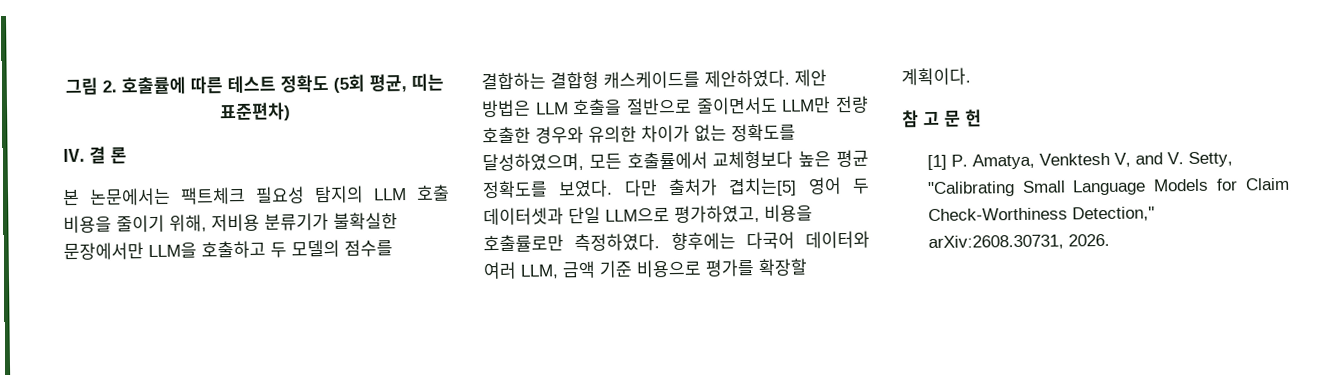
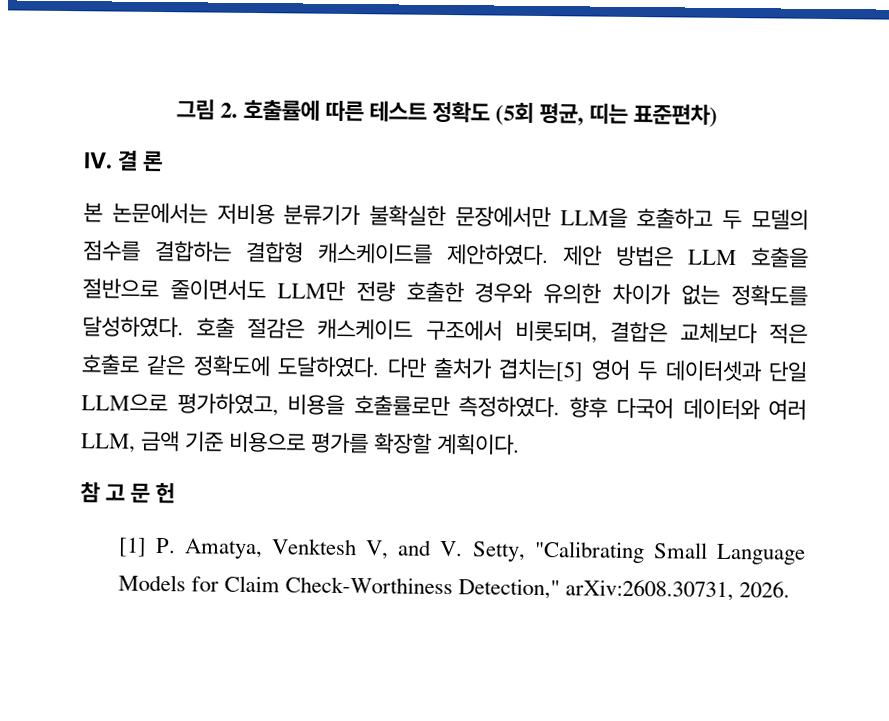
- 본 논문에서는 팩트체크 필요성 탐지의 LLM 호출 비용을 줄이기 위해, 저비용 분류기가 불확실한 문장에서만 LLM을 호출하고 두 모델의 점수를 결합하는 결합형 캐스케이드를 제안하였다.
+ 본 논문에서는 저비용 분류기가 불확실한 문장에서만 LLM을 호출하고 두 모델의 점수를 결합하는 결합형 캐스케이드를 제안하였다.
- 제안 방법은 LLM 호출을 절반으로 줄이면서도 LLM만 전량 호출한 경우와 유의한 차이가 없는 정확도를 달성하였으며, 모든 호출률에서 교체형보다 높은 평균 정확도를 보였다.
+ 제안 방법은 LLM 호출을 절반으로 줄이면서도 LLM만 전량 호출한 경우와 유의한 차이가 없는 정확도를 달성하였다. 호출 절감은 캐스케이드 구조에서 비롯되며, 결합은 교체보다 적은 호출로 같은 정확도에 도달하였다.
- 향후에는 다국어 데이터와 여러 LLM, 금액 기준 비용으로 평가를 확장할 계획이다.
+ 향후 다국어 데이터와 여러 LLM, 금액 기준 비용으로 평가를 확장할 계획이다.

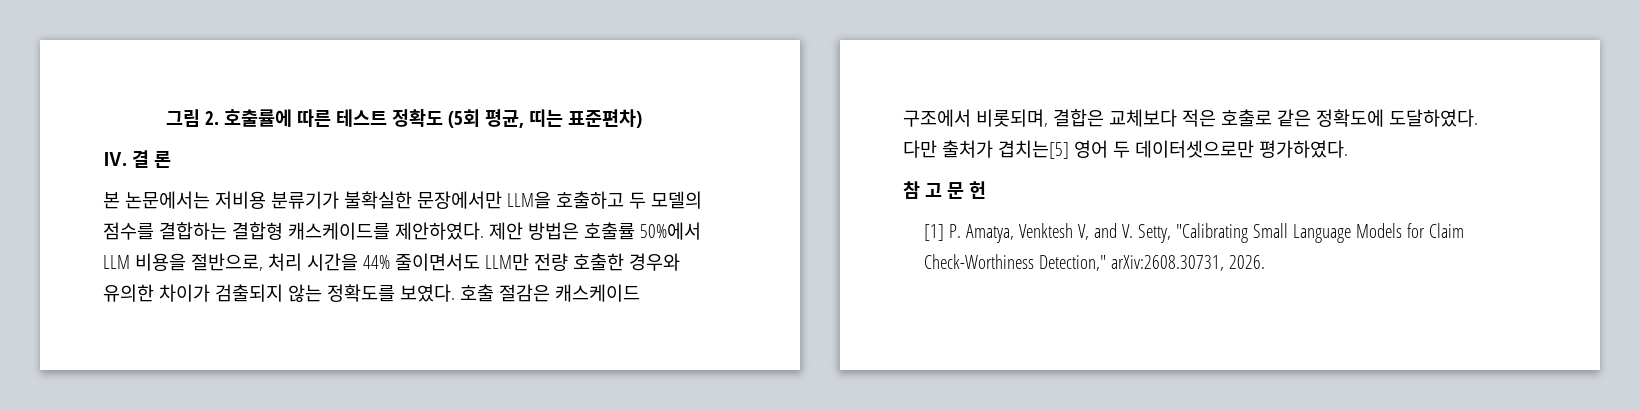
- 제안 방법은 LLM 호출을 절반으로 줄이면서도 LLM만 전량 호출한 경우와 유의한 차이가 없는 정확도를 달성하였다.
+ 제안 방법은 호출률 50%에서 LLM 비용을 절반으로, 처리 시간을 44% 줄이면서도 LLM만 전량 호출한 경우와 유의한 차이가 검출되지 않는 정확도를 보였다.
- 다만 출처가 겹치는[5] 영어 두 데이터셋과 단일 LLM으로 평가하였고, 비용을 호출률로만 측정하였다. 향후 다국어 데이터와 여러 LLM, 금액 기준 비용으로 평가를 확장할 계획이다.
+ 다만 출처가 겹치는[5] 영어 두 데이터셋으로만 평가하였다.

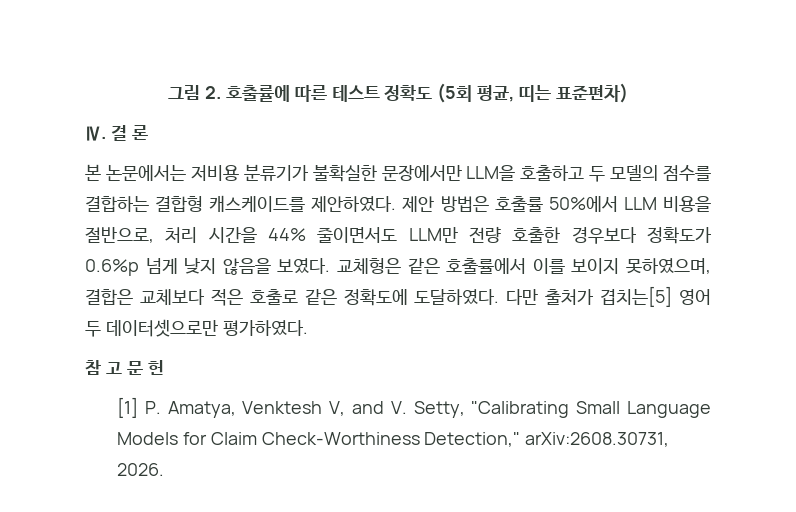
- 제안 방법은 호출률 50%에서 LLM 비용을 절반으로, 처리 시간을 44% 줄이면서도 LLM만 전량 호출한 경우와 유의한 차이가 검출되지 않는 정확도를 보였다. 호출 절감은 캐스케이드 구조에서 비롯되며, 결합은 교체보다 적은 호출로 같은 정확도에 도달하였다.
+ 제안 방법은 호출률 50%에서 LLM 비용을 절반으로, 처리 시간을 44% 줄이면서도 LLM만 전량 호출한 경우보다 정확도가 0.6%p 넘게 낮지 않음을 보였다. 교체형은 같은 호출률에서 이를 보이지 못하였으며, 결합은 교체보다 적은 호출로 같은 정확도에 도달하였다.

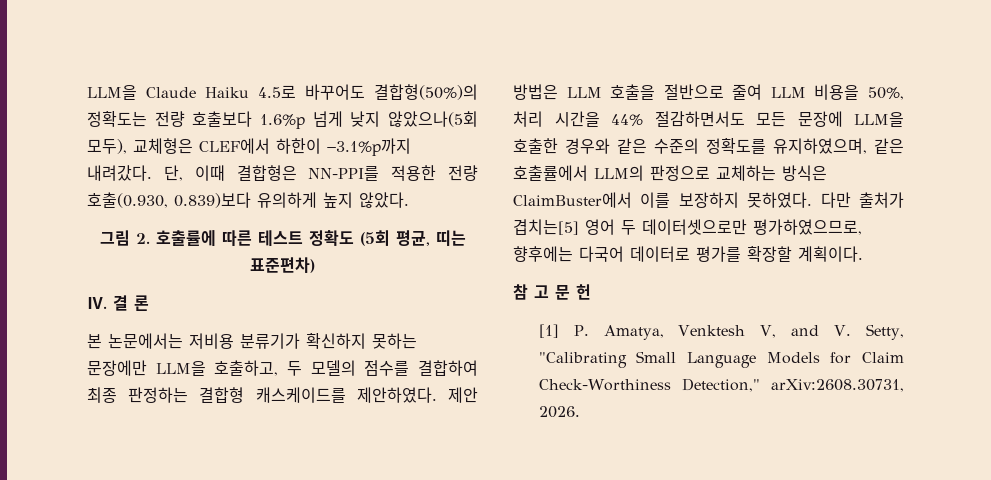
+ LLM을 Claude Haiku 4.5로 바꾸어도 결합형(50%)의 정확도는 전량 호출보다 1.6%p 넘게 낮지 않았으나(5회 모두), 교체형은 CLEF에서 하한이 −3.1%p까지 내려갔다. 단, 이때 결합형은 NN-PPI를 적용한 전량 호출(0.930, 0.839)보다 유의하게 높지 않았다.
- 본 논문에서는 저비용 분류기가 불확실한 문장에서만 LLM을 호출하고 두 모델의 점수를 결합하는 결합형 캐스케이드를 제안하였다.
+ 본 논문에서는 저비용 분류기가 확신하지 못하는 문장에만 LLM을 호출하고, 두 모델의 점수를 결합하여 최종 판정하는 결합형 캐스케이드를 제안하였다.
- 제안 방법은 호출률 50%에서 LLM 비용을 절반으로, 처리 시간을 44% 줄이면서도 LLM만 전량 호출한 경우보다 정확도가 0.6%p 넘게 낮지 않음을 보였다. 교체형은 같은 호출률에서 이를 보이지 못하였으며, 결합은 교체보다 적은 호출로 같은 정확도에 도달하였다.
+ 제안 방법은 LLM 호출을 절반으로 줄여 LLM 비용을 50%, 처리 시간을 44% 절감하면서도 모든 문장에 LLM을 호출한 경우와 같은 수준의 정확도를 유지하였으며, 같은 호출률에서 LLM의 판정으로 교체하는 방식은 ClaimBuster에서 이를 보장하지 못하였다.
- 다만 출처가 겹치는[5] 영어 두 데이터셋으로만 평가하였다.
+ 다만 출처가 겹치는[5] 영어 두 데이터셋으로만 평가하였으므로, 향후에는 다국어 데이터로 평가를 확장할 계획이다.

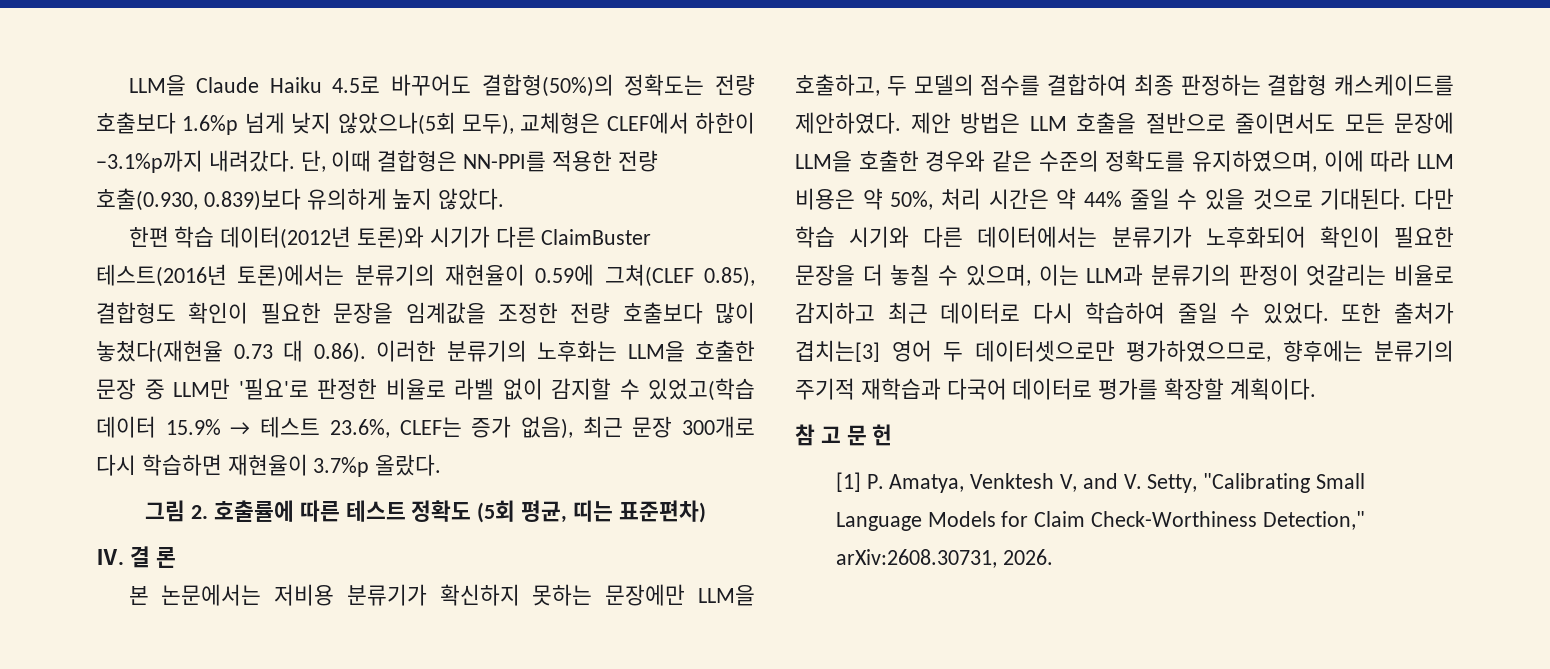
+ 한편 학습 데이터(2012년 토론)와 시기가 다른 ClaimBuster 테스트(2016년 토론)에서는 분류기의 재현율이 0.59에 그쳐(CLEF 0.85), 결합형도 확인이 필요한 문장을 임계값을 조정한 전량 호출보다 많이 놓쳤다(재현율 0.73 대 0.86). 이러한 분류기의 노후화는 LLM을 호출한 문장 중 LLM만 '필요'로 판정한 비율로 라벨 없이 감지할 수 있었고(학습 데이터 15.9% → 테스트 23.6%, CLEF는 증가 없음), 최근 문장 300개로 다시 학습하면 재현율이 3.7%p 올랐다.
- 제안 방법은 LLM 호출을 절반으로 줄여 LLM 비용을 50%, 처리 시간을 44% 절감하면서도 모든 문장에 LLM을 호출한 경우와 같은 수준의 정확도를 유지하였으며, 같은 호출률에서 LLM의 판정으로 교체하는 방식은 ClaimBuster에서 이를 보장하지 못하였다. 다만 출처가 겹치는[5] 영어 두 데이터셋으로만 평가하였으므로, 향후에는 다국어 데이터로 평가를 확장할 계획이다.
+ 제안 방법은 LLM 호출을 절반으로 줄이면서도 모든 문장에 LLM을 호출한 경우와 같은 수준의 정확도를 유지하였으며, 이에 따라 LLM 비용은 약 50%, 처리 시간은 약 44% 줄일 수 있을 것으로 기대된다. 다만 학습 시기와 다른 데이터에서는 분류기가 노후화되어 확인이 필요한 문장을 더 놓칠 수 있으며, 이는 LLM과 분류기의 판정이 엇갈리는 비율로 감지하고 최근 데이터로 다시 학습하여 줄일 수 있었다. 또한 출처가 겹치는[3] 영어 두 데이터셋으로만 평가하였으므로, 향후에는 분류기의 주기적 재학습과 다국어 데이터로 평가를 확장할 계획이다.

